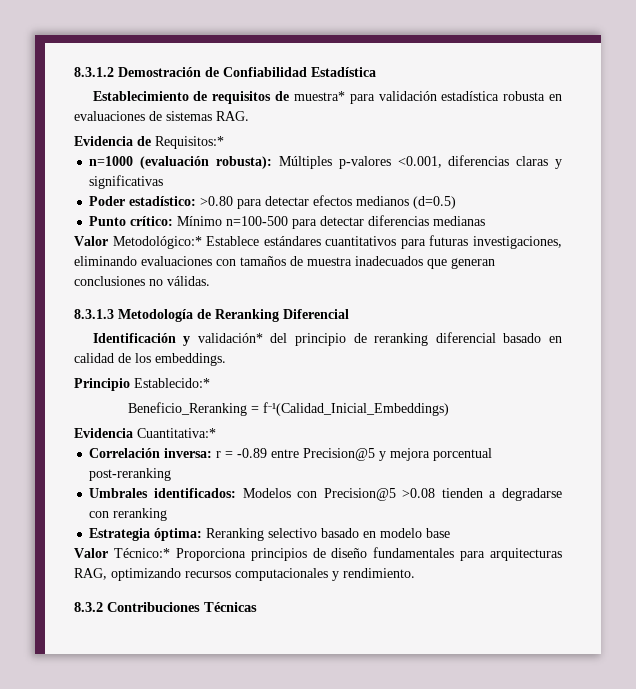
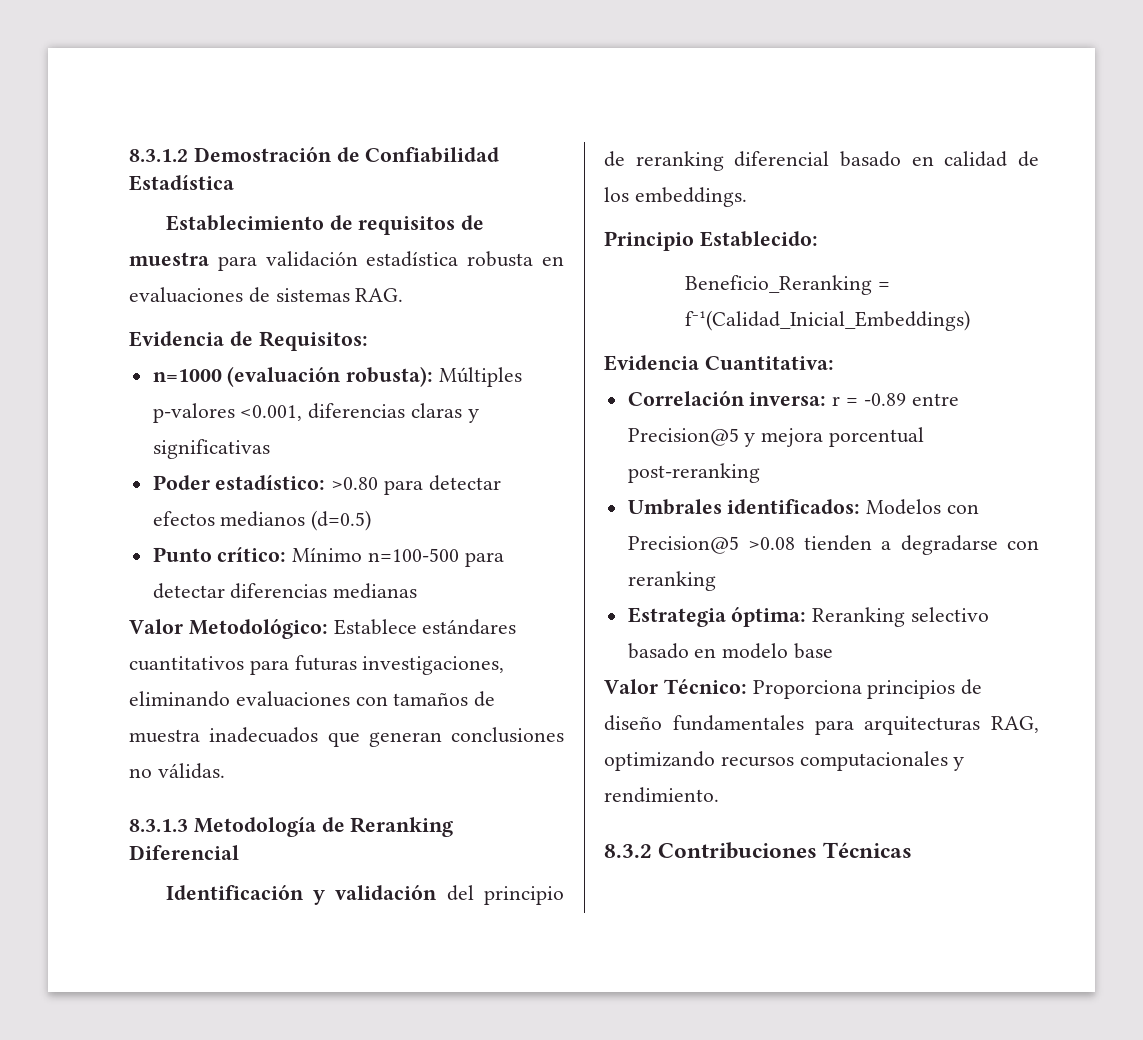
- Establecimiento de requisitos de muestra* para validación estadística robusta en evaluaciones de sistemas RAG.
+ Establecimiento de requisitos de muestra para validación estadística robusta en evaluaciones de sistemas RAG.
- Evidencia de Requisitos:*
+ Evidencia de Requisitos:
- Valor Metodológico:* Establece estándares cuantitativos para futuras investigaciones, eliminando evaluaciones con tamaños de muestra inadecuados que generan conclusiones no válidas.
+ Valor Metodológico: Establece estándares cuantitativos para futuras investigaciones, eliminando evaluaciones con tamaños de muestra inadecuados que generan conclusiones no válidas.
- Identificación y validación* del principio de reranking diferencial basado en calidad de los embeddings.
+ Identificación y validación del principio de reranking diferencial basado en calidad de los embeddings.
- Principio Establecido:*
+ Principio Establecido:
- Evidencia Cuantitativa:*
+ Evidencia Cuantitativa:
- Valor Técnico:* Proporciona principios de diseño fundamentales para arquitecturas RAG, optimizando recursos computacionales y rendimiento.
+ Valor Técnico: Proporciona principios de diseño fundamentales para arquitecturas RAG, optimizando recursos computacionales y rendimiento.

